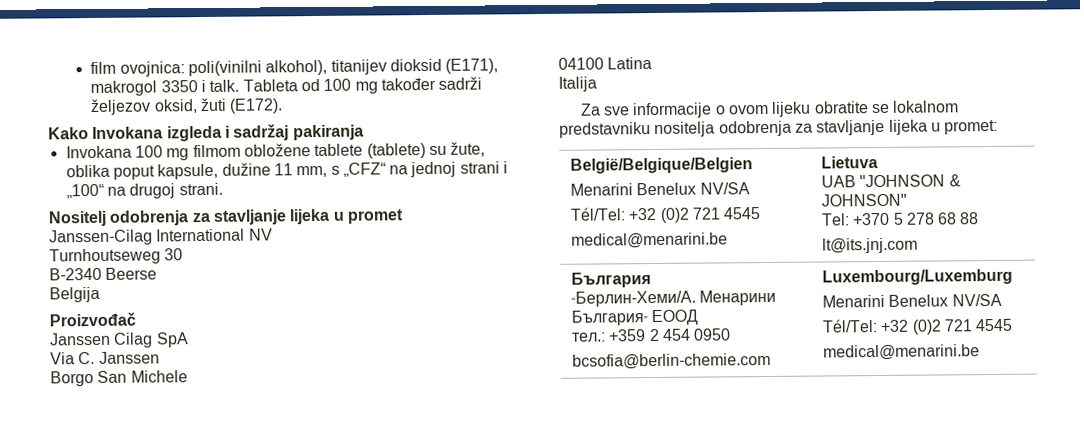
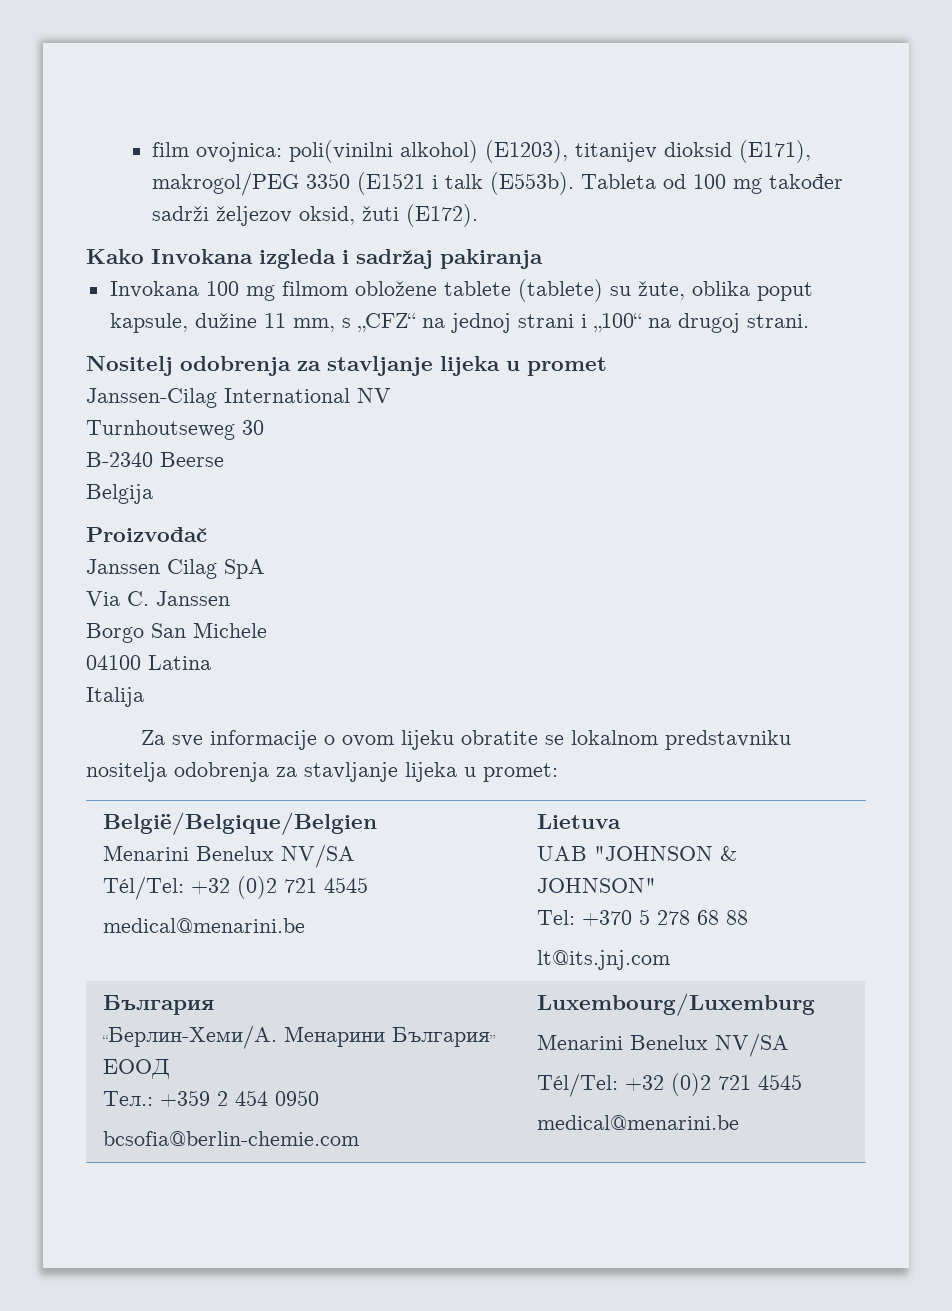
- film ovojnica: poli(vinilni alkohol), titanijev dioksid (E171), makrogol 3350 i talk.
+ film ovojnica: poli(vinilni alkohol) (E1203), titanijev dioksid (E171), makrogol/PEG 3350 (E1521 i talk (E553b).
  България
  “Берлин-Хеми/А. Менарини България” EООД
- тел.: +359 2 454 0950
+ Тел.: +359 2 454 0950

